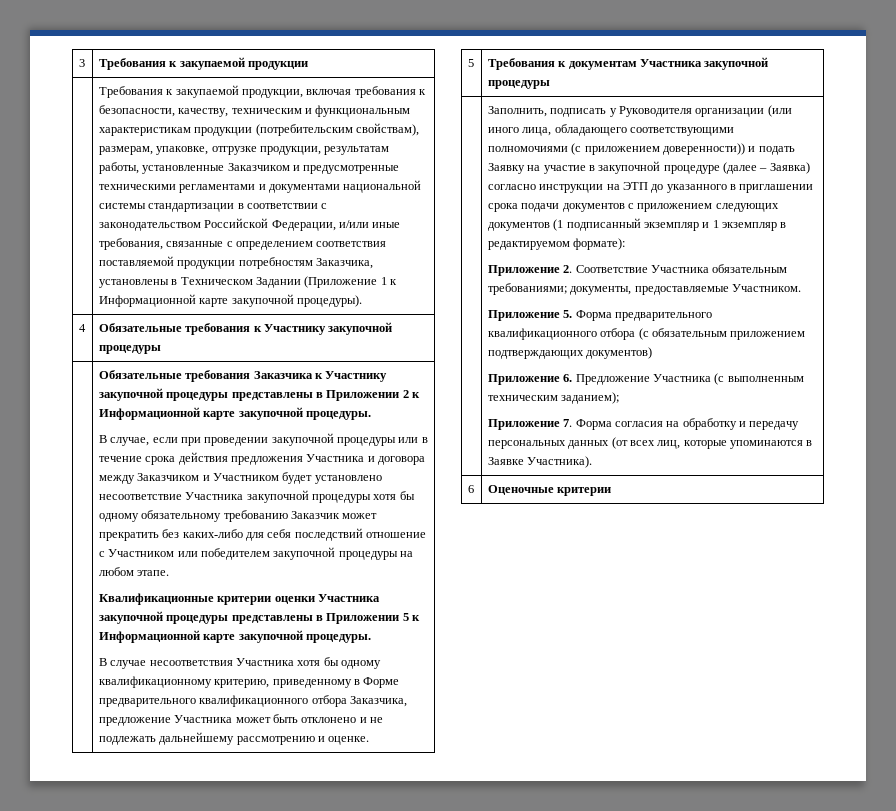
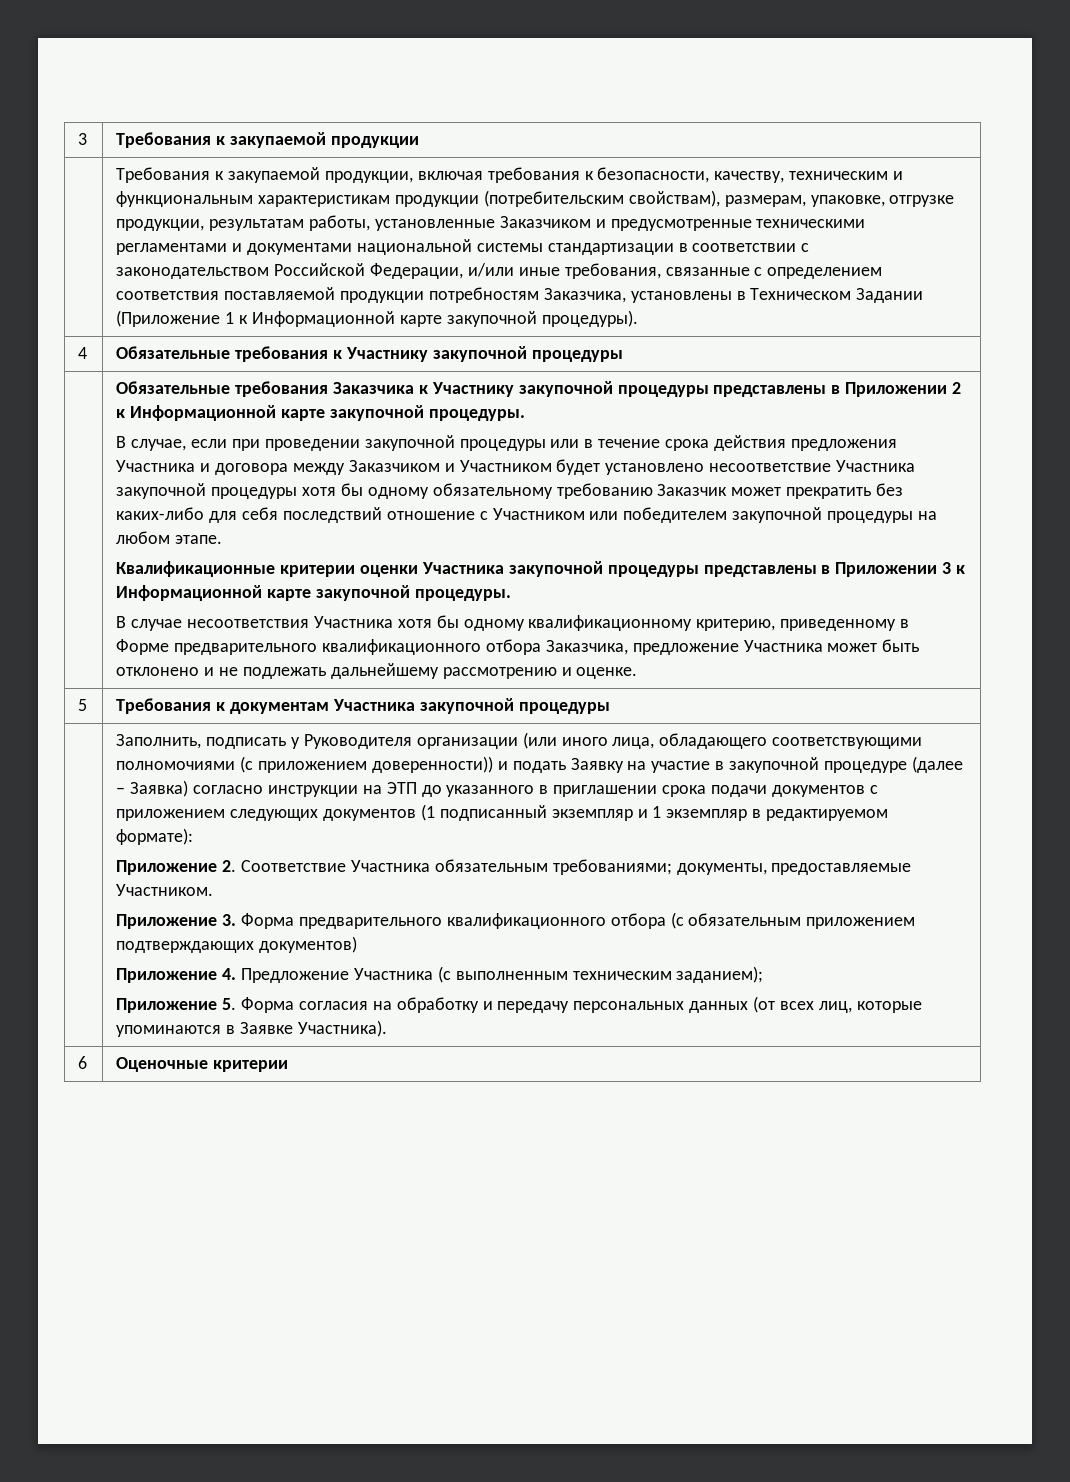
- Квалификационные критерии оценки Участника закупочной процедуры представлены в Приложении 5 к Информационной карте закупочной процедуры.
+ Квалификационные критерии оценки Участника закупочной процедуры представлены в Приложении 3 к Информационной карте закупочной процедуры.
- Приложение 5. Форма предварительного квалификационного отбора (с обязательным приложением подтверждающих документов)
+ Приложение 3. Форма предварительного квалификационного отбора (с обязательным приложением подтверждающих документов)
- Приложение 6. Предложение Участника (с выполненным техническим заданием);
+ Приложение 4. Предложение Участника (с выполненным техническим заданием);
- Приложение 7. Форма согласия на обработку и передачу персональных данных (от всех лиц, которые упоминаются в Заявке Участника).
+ Приложение 5. Форма согласия на обработку и передачу персональных данных (от всех лиц, которые упоминаются в Заявке Участника).

